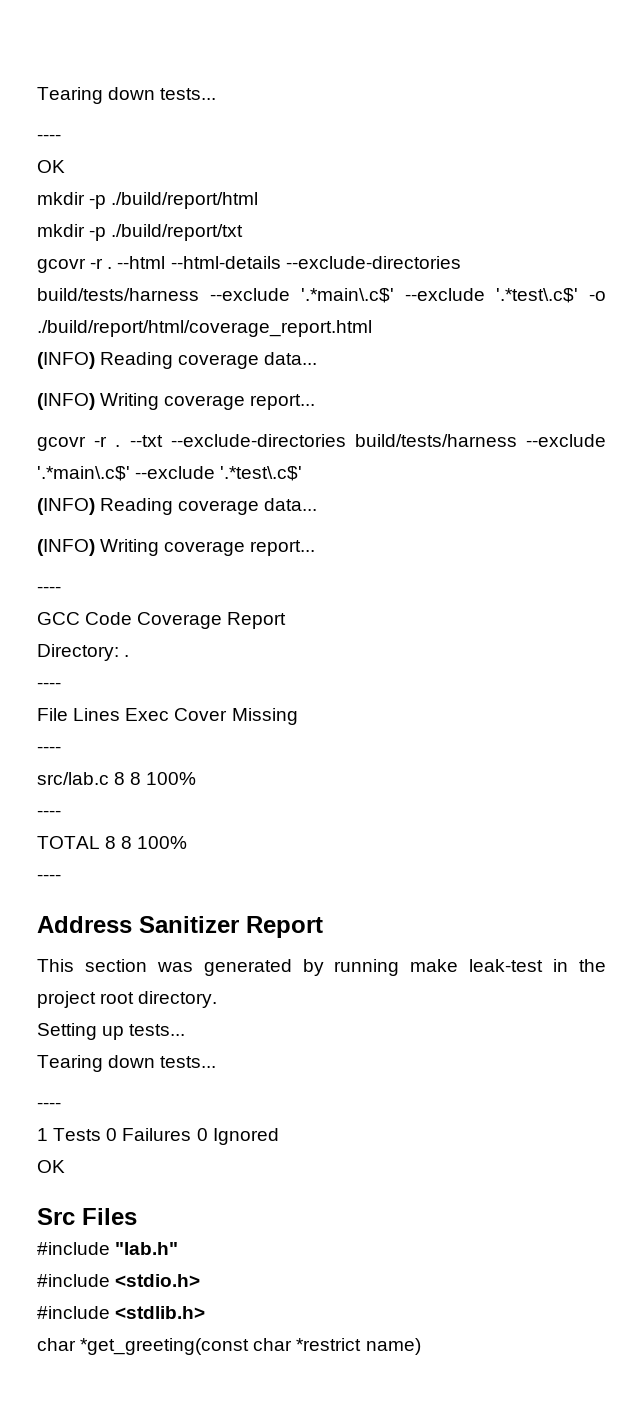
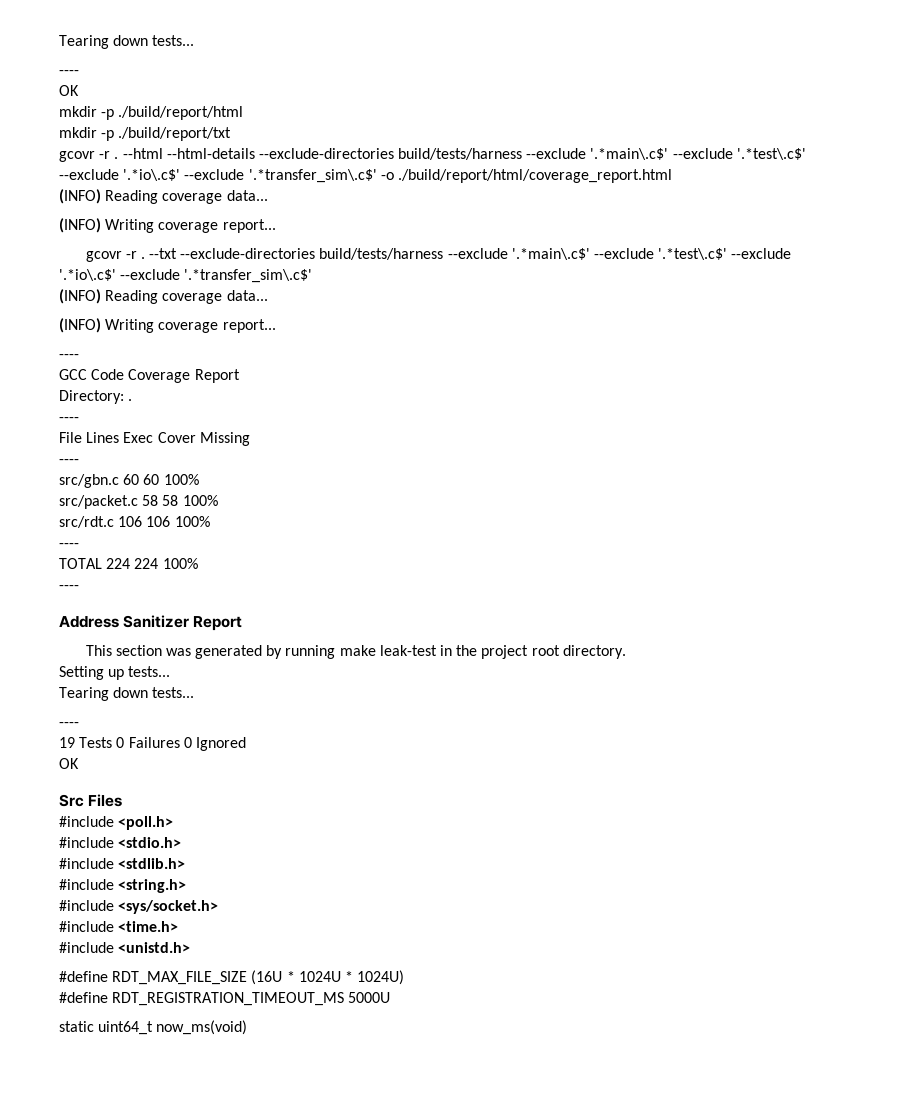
- --html --html-details --exclude-directories build/tests/harness --exclude '.*main\.c$' --exclude '.*test\.c$' -o ./build/report/html/coverage_report.html
+ --html --html-details --exclude-directories build/tests/harness --exclude '.*main\.c$' --exclude '.*test\.c$' --exclude '.*io\.c$' --exclude '.*transfer_sim\.c$' -o ./build/report/html/coverage_report.html
- --txt --exclude-directories build/tests/harness --exclude '.*main\.c$' --exclude '.*test\.c$'
+ --txt --exclude-directories build/tests/harness --exclude '.*main\.c$' --exclude '.*test\.c$' --exclude '.*io\.c$' --exclude '.*transfer_sim\.c$'
- src/lab.c 8 8 100%
+ src/gbn.c 60 60 100%
+ src/packet.c 58 58 100%
+ src/rdt.c 106 106 100%
- TOTAL 8 8 100%
+ TOTAL 224 224 100%
- 1 Tests 0 Failures 0 Ignored
+ 19 Tests 0 Failures 0 Ignored
- #include "lab.h"
+ #include <poll.h>
- char *get_greeting(const char *restrict name)
+ #include <string.h>
+ #include <sys/socket.h>
+ #include <time.h>
+ #include <unistd.h>
+ #define RDT_MAX_FILE_SIZE (16U * 1024U * 1024U)
+ #define RDT_REGISTRATION_TIMEOUT_MS 5000U
+ static uint64_t now_ms(void)

